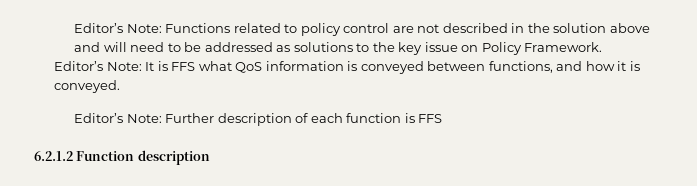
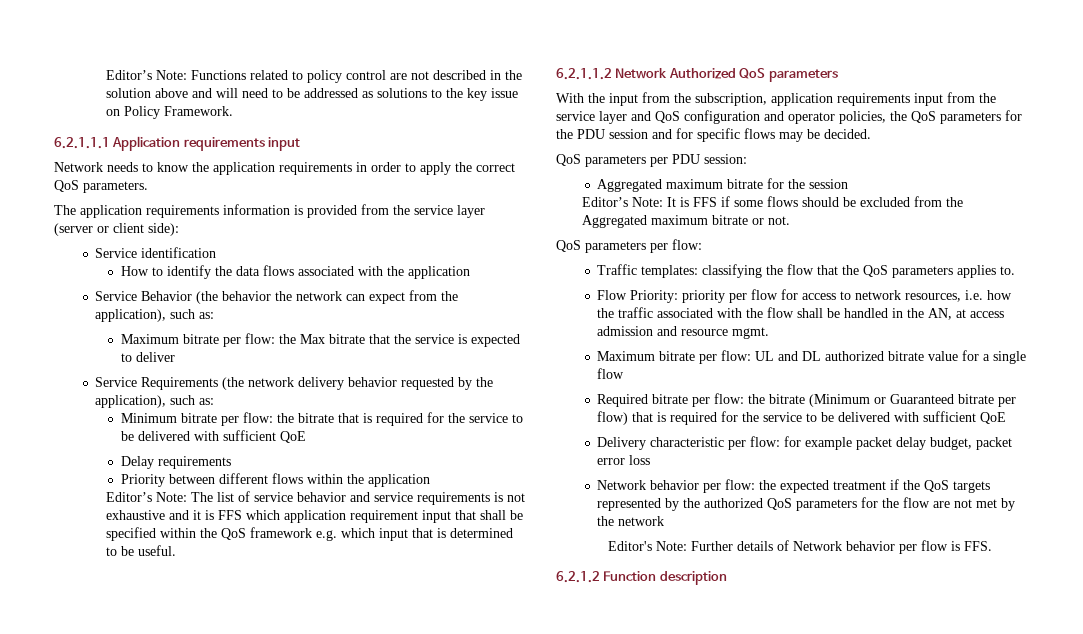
+ 6.2.1.1.1 Application requirements input
+ Network needs to know the application requirements in order to apply the correct QoS parameters.
+ The application requirements information is provided from the service layer (server or client side):
+ Service identification
+ How to identify the data flows associated with the application
+ Service Behavior (the behavior the network can expect from the application), such as:
+ Maximum bitrate per flow: the Max bitrate that the service is expected to deliver
+ Service Requirements (the network delivery behavior requested by the application), such as:
+ Minimum bitrate per flow: the bitrate that is required for the service to be delivered with sufficient QoE
+ Delay requirements
+ Priority between different flows within the application
+ Editor’s Note: The list of service behavior and service requirements is not exhaustive and it is FFS which application requirement input that shall be specified within the QoS framework e.g. which input that is determined to be useful.
+ 6.2.1.1.2 Network Authorized QoS parameters
+ With the input from the subscription, application requirements input from the service layer and QoS configuration and operator policies, the QoS parameters for the PDU session and for specific flows may be decided.
+ QoS parameters per PDU session:
+ Aggregated maximum bitrate for the session
- Editor’s Note: It is FFS what QoS information is conveyed between functions, and how it is conveyed.
- Editor’s Note: Further description of each function is FFS
+ Editor’s Note: It is FFS if some flows should be excluded from the Aggregated maximum bitrate or not.
+ QoS parameters per flow:
+ Traffic templates: classifying the flow that the QoS parameters applies to.
+ Flow Priority: priority per flow for access to network resources, i.e. how the traffic associated with the flow shall be handled in the AN, at access admission and resource mgmt.
+ Maximum bitrate per flow: UL and DL authorized bitrate value for a single flow
+ Required bitrate per flow: the bitrate (Minimum or Guaranteed bitrate per flow) that is required for the service to be delivered with sufficient QoE
+ Delivery characteristic per flow: for example packet delay budget, packet error loss
+ Network behavior per flow: the expected treatment if the QoS targets represented by the authorized QoS parameters for the flow are not met by the network
+ Editor's Note: Further details of Network behavior per flow is FFS.

